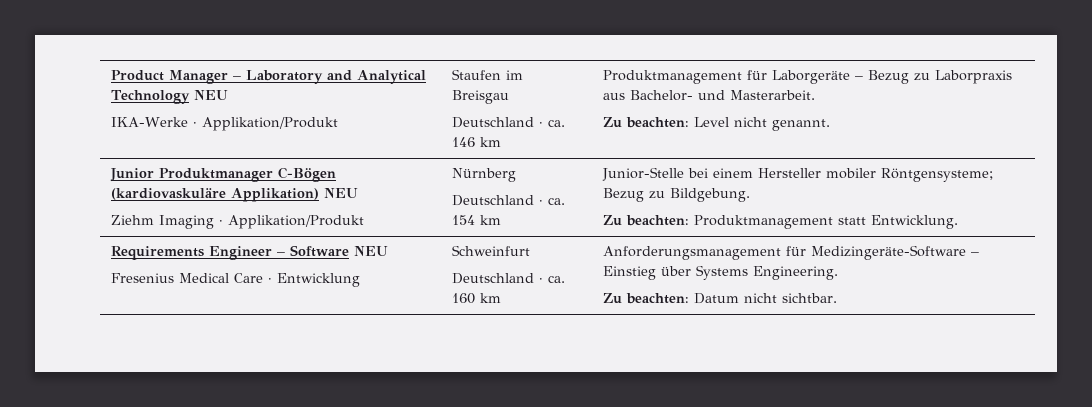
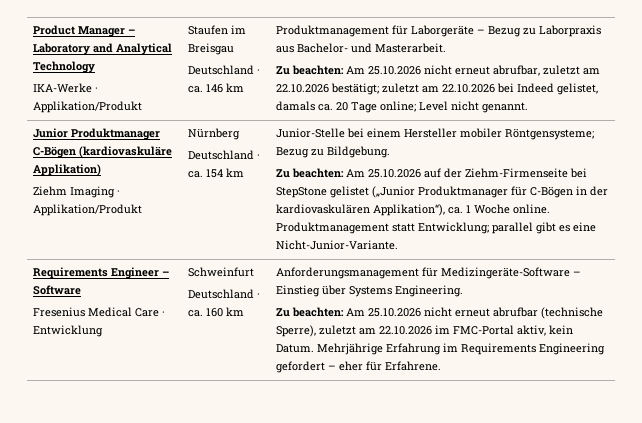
- Product Manager – Laboratory and Analytical Technology NEU
+ Product Manager – Laboratory and Analytical Technology
- Zu beachten: Level nicht genannt.
+ Zu beachten: Am 25.10.2026 nicht erneut abrufbar, zuletzt am 22.10.2026 bestätigt; zuletzt am 22.10.2026 bei Indeed gelistet, damals ca. 20 Tage online; Level nicht genannt.
- Junior Produktmanager C-Bögen (kardiovaskuläre Applikation) NEU
+ Junior Produktmanager C-Bögen (kardiovaskuläre Applikation)
- Zu beachten: Produktmanagement statt Entwicklung.
+ Zu beachten: Am 25.10.2026 auf der Ziehm-Firmenseite bei StepStone gelistet („Junior Produktmanager für C-Bögen in der kardiovaskulären Applikation“), ca. 1 Woche online. Produktmanagement statt Entwicklung; parallel gibt es eine Nicht-Junior-Variante.
- Requirements Engineer – Software NEU
+ Requirements Engineer – Software
- Zu beachten: Datum nicht sichtbar.
+ Zu beachten: Am 25.10.2026 nicht erneut abrufbar (technische Sperre), zuletzt am 22.10.2026 im FMC-Portal aktiv, kein Datum. Mehrjährige Erfahrung im Requirements Engineering gefordert – eher für Erfahrene.

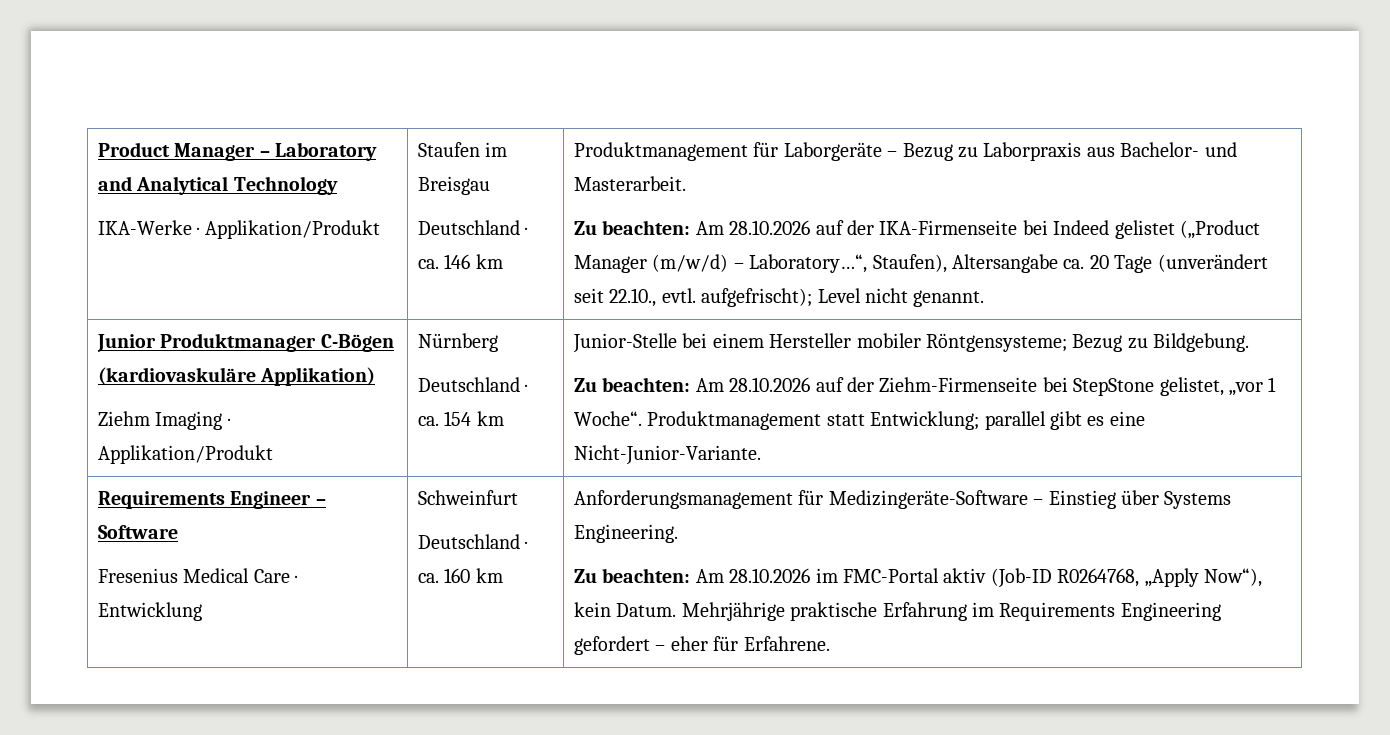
- Zu beachten: Am 25.10.2026 nicht erneut abrufbar, zuletzt am 22.10.2026 bestätigt; zuletzt am 22.10.2026 bei Indeed gelistet, damals ca. 20 Tage online; Level nicht genannt.
+ Zu beachten: Am 28.10.2026 auf der IKA-Firmenseite bei Indeed gelistet („Product Manager (m/w/d) – Laboratory…“, Staufen), Altersangabe ca. 20 Tage (unverändert seit 22.10., evtl. aufgefrischt); Level nicht genannt.
- Zu beachten: Am 25.10.2026 auf der Ziehm-Firmenseite bei StepStone gelistet („Junior Produktmanager für C-Bögen in der kardiovaskulären Applikation“), ca. 1 Woche online.
+ Zu beachten: Am 28.10.2026 auf der Ziehm-Firmenseite bei StepStone gelistet, „vor 1 Woche“.
- Zu beachten: Am 25.10.2026 nicht erneut abrufbar (technische Sperre), zuletzt am 22.10.2026 im FMC-Portal aktiv, kein Datum.
+ Zu beachten: Am 28.10.2026 im FMC-Portal aktiv (Job-ID R0264768, „Apply Now“), kein Datum.
- Mehrjährige Erfahrung im Requirements Engineering gefordert – eher für Erfahrene.
+ Mehrjährige praktische Erfahrung im Requirements Engineering gefordert – eher für Erfahrene.

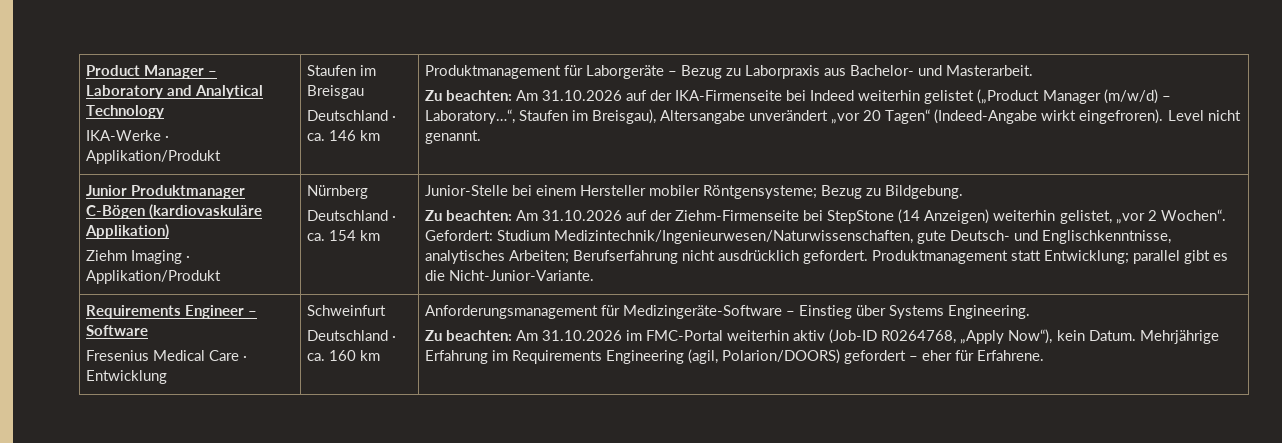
- Zu beachten: Am 28.10.2026 auf der IKA-Firmenseite bei Indeed gelistet („Product Manager (m/w/d) – Laboratory…“, Staufen), Altersangabe ca. 20 Tage (unverändert seit 22.10., evtl. aufgefrischt); Level nicht genannt.
+ Zu beachten: Am 31.10.2026 auf der IKA-Firmenseite bei Indeed weiterhin gelistet („Product Manager (m/w/d) – Laboratory…“, Staufen im Breisgau), Altersangabe unverändert „vor 20 Tagen“ (Indeed-Angabe wirkt eingefroren). Level nicht genannt.
- Zu beachten: Am 28.10.2026 auf der Ziehm-Firmenseite bei StepStone gelistet, „vor 1 Woche“.
+ Zu beachten: Am 31.10.2026 auf der Ziehm-Firmenseite bei StepStone (14 Anzeigen) weiterhin gelistet, „vor 2 Wochen“. Gefordert: Studium Medizintechnik/Ingenieurwesen/Naturwissenschaften, gute Deutsch- und Englischkenntnisse, analytisches Arbeiten; Berufserfahrung nicht ausdrücklich gefordert.
- Produktmanagement statt Entwicklung; parallel gibt es eine Nicht-Junior-Variante.
+ Produktmanagement statt Entwicklung; parallel gibt es die Nicht-Junior-Variante.
- Zu beachten: Am 28.10.2026 im FMC-Portal aktiv (Job-ID R0264768, „Apply Now“), kein Datum.
+ Zu beachten: Am 31.10.2026 im FMC-Portal weiterhin aktiv (Job-ID R0264768, „Apply Now“), kein Datum.
- Mehrjährige praktische Erfahrung im Requirements Engineering gefordert – eher für Erfahrene.
+ Mehrjährige Erfahrung im Requirements Engineering (agil, Polarion/DOORS) gefordert – eher für Erfahrene.

